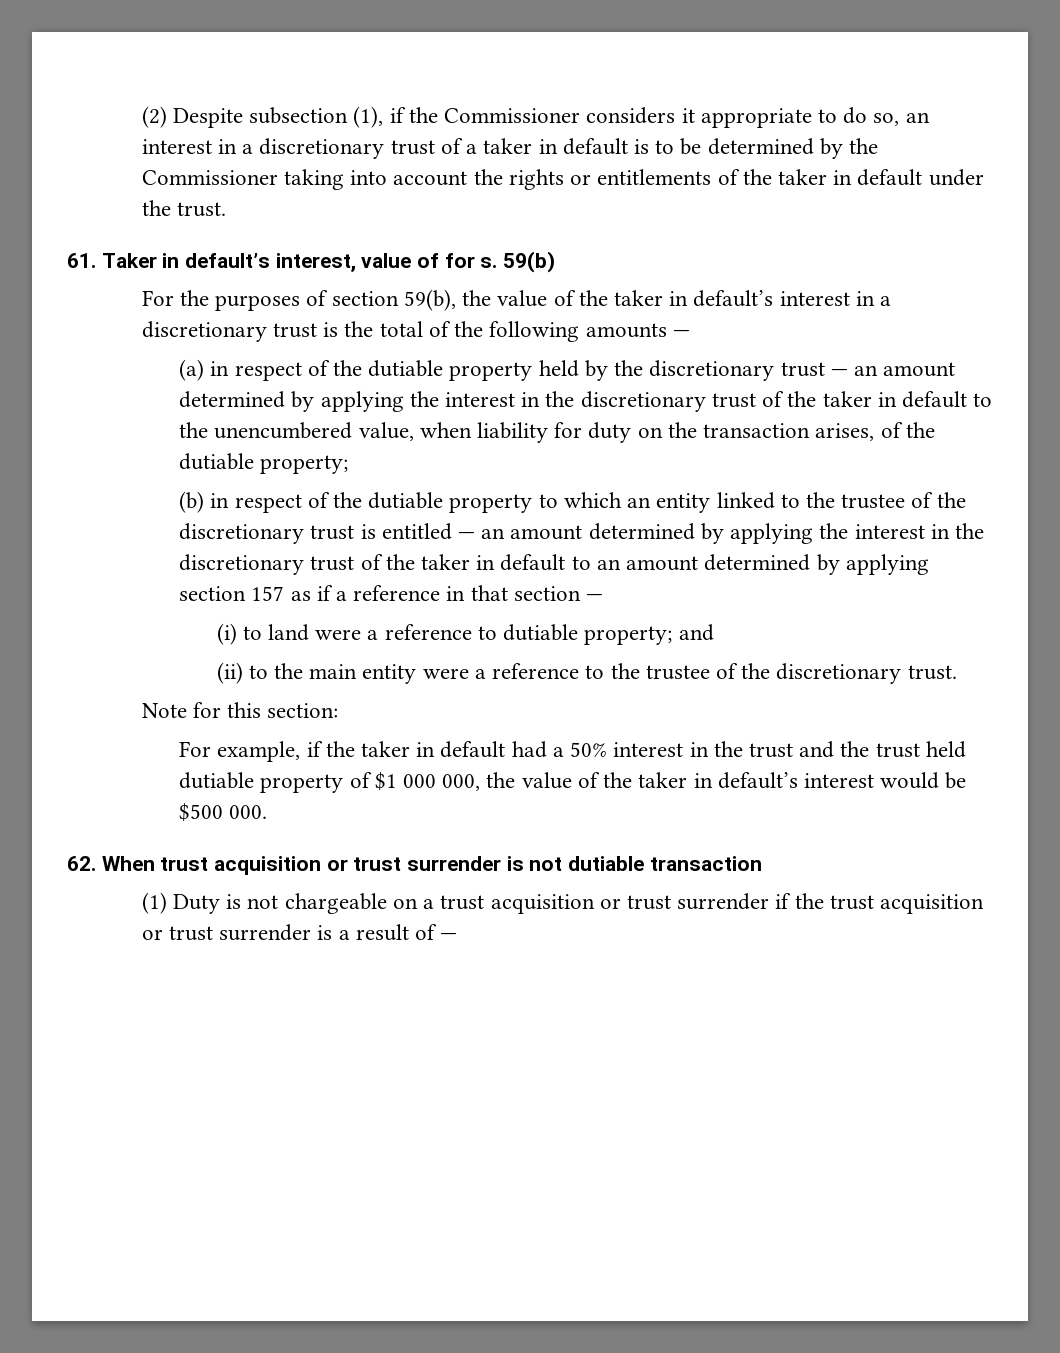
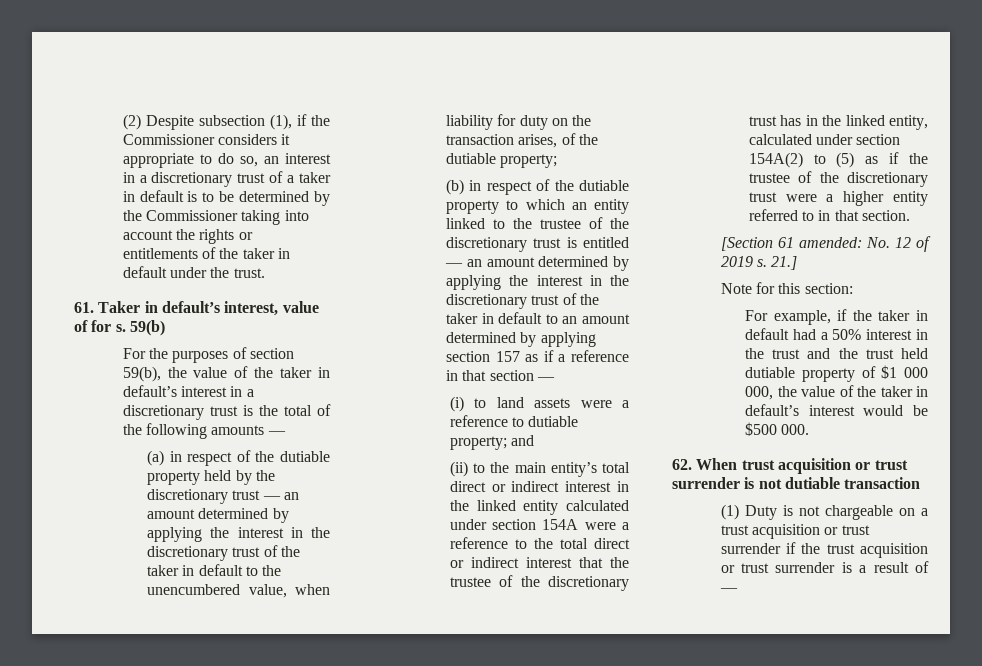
- (i) to land were a reference to dutiable property; and
+ (i) to land assets were a reference to dutiable property; and
- (ii) to the main entity were a reference to the trustee of the discretionary trust.
+ (ii) to the main entity’s total direct or indirect interest in the linked entity calculated under section 154A were a reference to the total direct or indirect interest that the trustee of the discretionary trust has in the linked entity, calculated under section 154A(2) to (5) as if the trustee of the discretionary trust were a higher entity referred to in that section.
+ [Section 61 amended: No. 12 of 2019 s. 21.]

